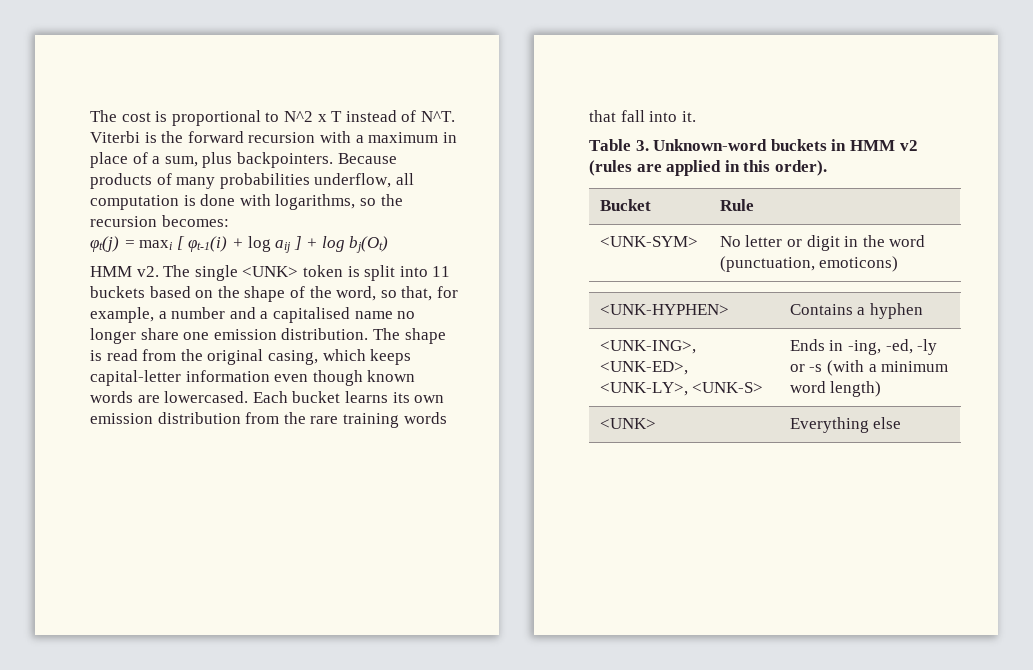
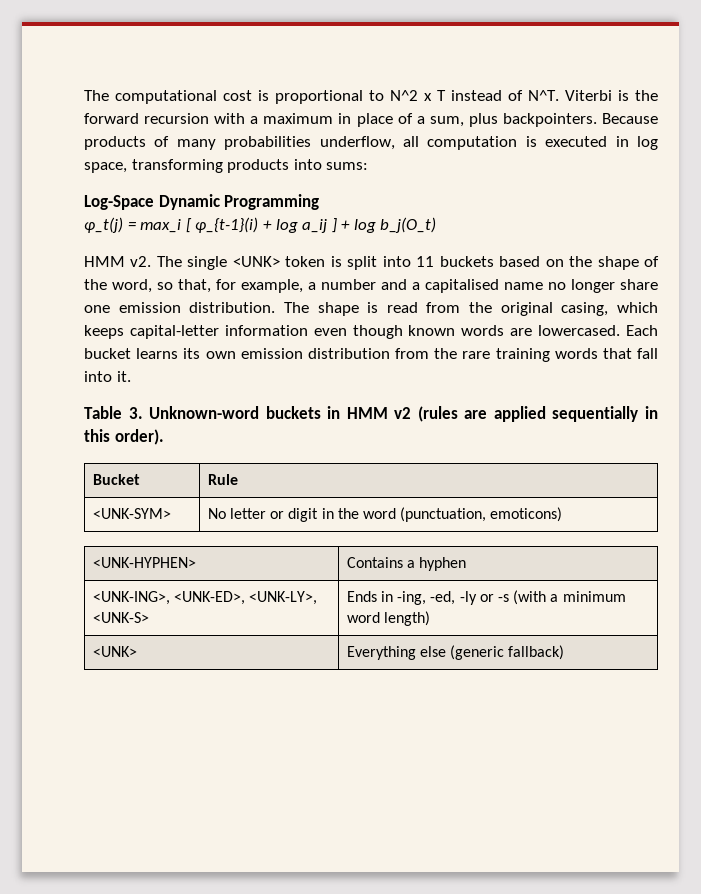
- The cost is proportional to N^2 x T instead of N^T. Viterbi is the forward recursion with a maximum in place of a sum, plus backpointers.
+ The computational cost is proportional to N^2 x T instead of N^T. Viterbi is the forward recursion with a maximum in place of a sum, plus backpointers.
- Because products of many probabilities underflow, all computation is done with logarithms, so the recursion becomes:
- φt(j) = maxi [ φt-1(i) + log aij ] + log bj(Ot)
+ Because products of many probabilities underflow, all computation is executed in log space, transforming products into sums:
+ Log-Space Dynamic Programming
+ φ_t(j) = max_i [ φ_{t-1}(i) + log a_ij ] + log b_j(O_t)
- Table 3. Unknown-word buckets in HMM v2 (rules are applied in this order).
+ Table 3. Unknown-word buckets in HMM v2 (rules are applied sequentially in this order).
- <UNK> | Everything else
+ <UNK> | Everything else (generic fallback)

